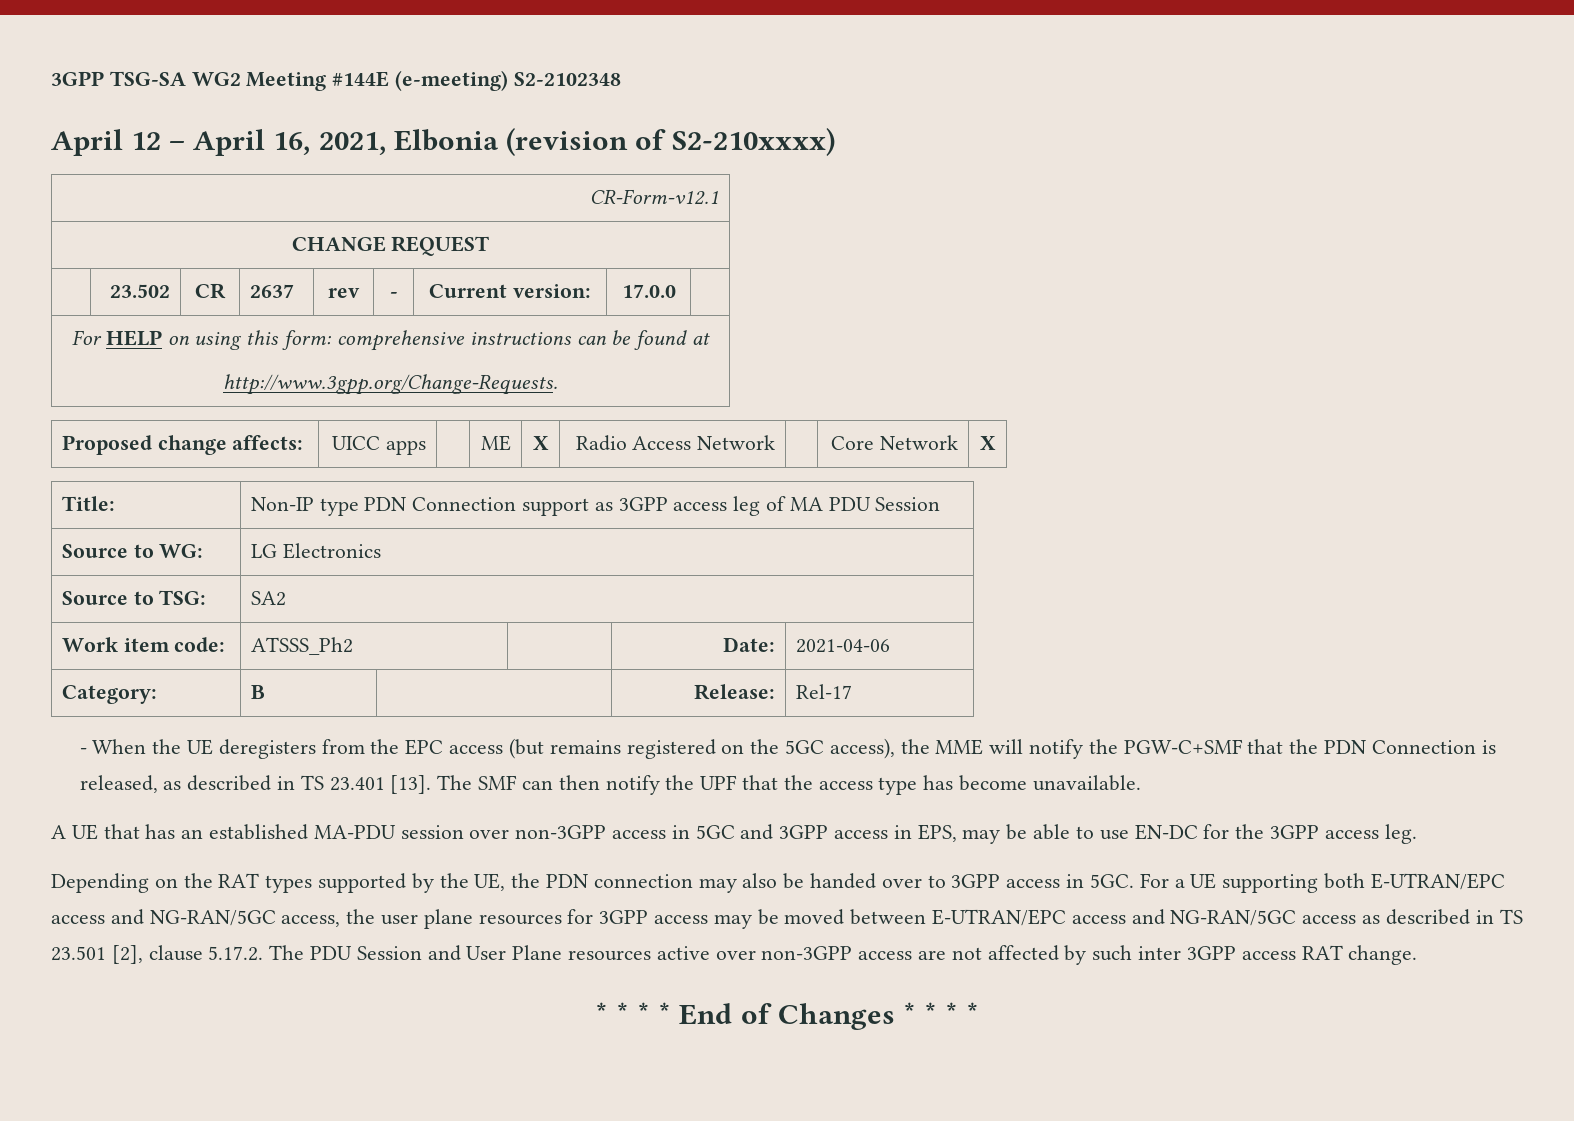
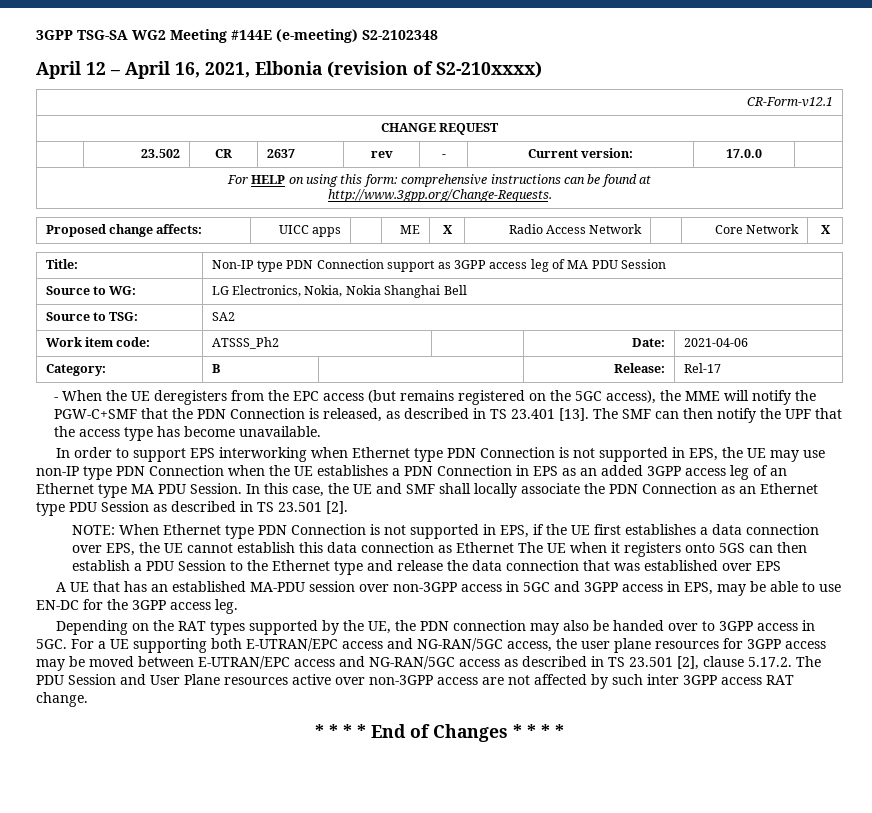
- Source to WG: | LG Electronics
+ Source to WG: | LG Electronics, Nokia, Nokia Shanghai Bell
+ In order to support EPS interworking when Ethernet type PDN Connection is not supported in EPS, the UE may use non-IP type PDN Connection when the UE establishes a PDN Connection in EPS as an added 3GPP access leg of an Ethernet type MA PDU Session. In this case, the UE and SMF shall locally associate the PDN Connection as an Ethernet type PDU Session as described in TS 23.501 [2].
+ NOTE: When Ethernet type PDN Connection is not supported in EPS, if the UE first establishes a data connection over EPS, the UE cannot establish this data connection as Ethernet The UE when it registers onto 5GS can then establish a PDU Session to the Ethernet type and release the data connection that was established over EPS

